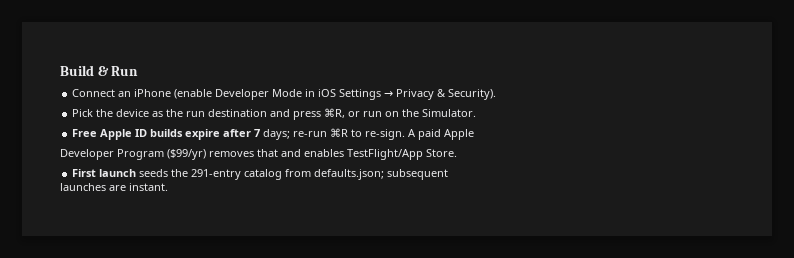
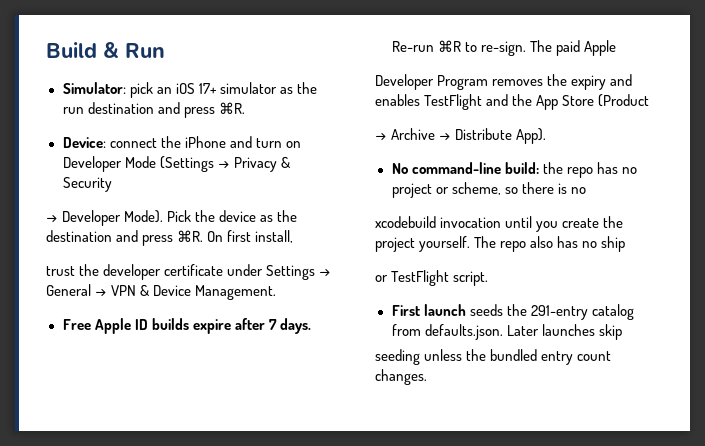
- Connect an iPhone (enable Developer Mode in iOS Settings → Privacy & Security).
- Pick the device as the run destination and press ⌘R, or run on the Simulator.
+ Simulator: pick an iOS 17+ simulator as the run destination and press ⌘R.
+ Device: connect the iPhone and turn on Developer Mode (Settings → Privacy & Security
+ → Developer Mode). Pick the device as the destination and press ⌘R. On first install,
+ trust the developer certificate under Settings → General → VPN & Device Management.
- Free Apple ID builds expire after 7 days; re-run ⌘R to re-sign.
+ Free Apple ID builds expire after 7 days. Re-run ⌘R to re-sign.
- A paid Apple
+ The paid Apple
- Developer Program ($99/yr) removes that and enables TestFlight/App Store.
+ Developer Program removes the expiry and enables TestFlight and the App Store (Product
+ → Archive → Distribute App).
+ No command-line build: the repo has no project or scheme, so there is no
+ xcodebuild invocation until you create the project yourself. The repo also has no ship
+ or TestFlight script.
- First launch seeds the 291-entry catalog from defaults.json; subsequent
- launches are instant.
+ First launch seeds the 291-entry catalog from defaults.json. Later launches skip
+ seeding unless the bundled entry count changes.

